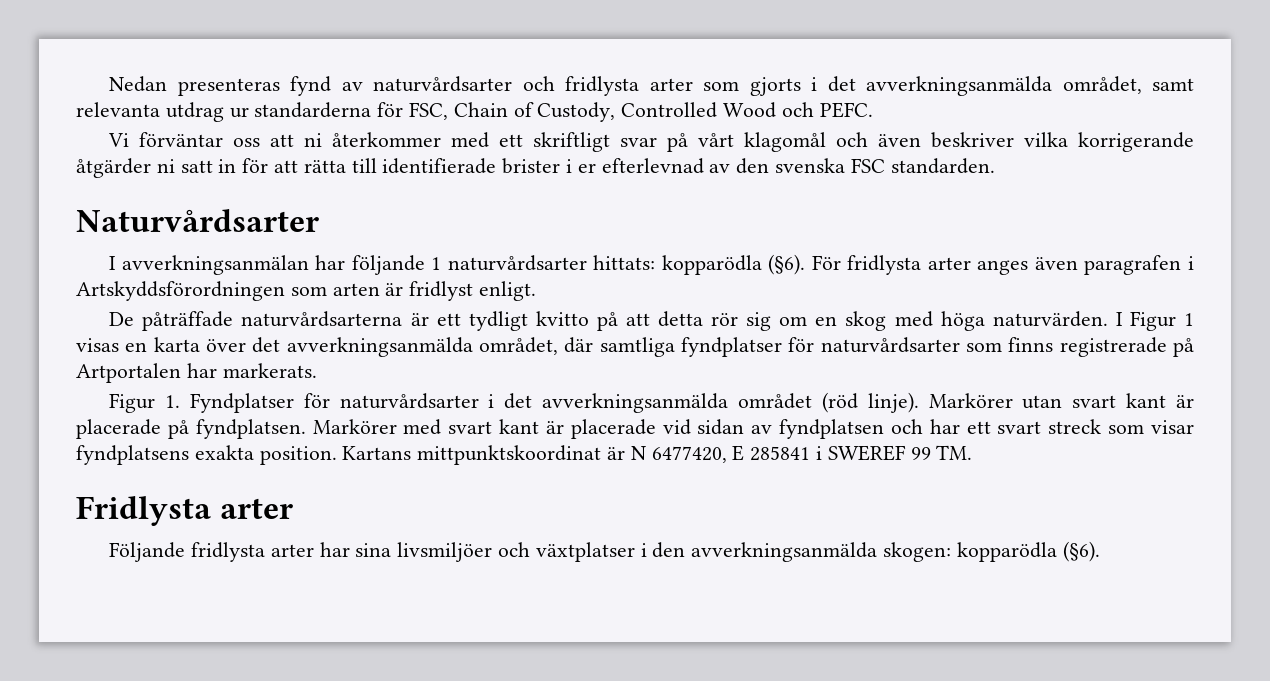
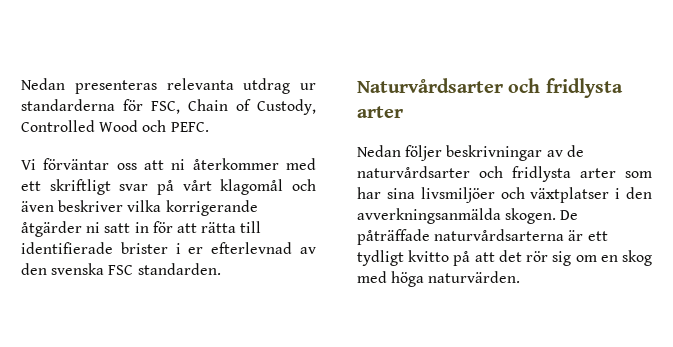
- Nedan presenteras fynd av naturvårdsarter och fridlysta arter som gjorts i det avverkningsanmälda området, samt relevanta utdrag ur standarderna för FSC, Chain of Custody, Controlled Wood och PEFC.
+ Nedan presenteras relevanta utdrag ur standarderna för FSC, Chain of Custody, Controlled Wood och PEFC.
- Naturvårdsarter
- I avverkningsanmälan har följande 1 naturvårdsarter hittats: kopparödla (§6). För fridlysta arter anges även paragrafen i Artskyddsförordningen som arten är fridlyst enligt.
- De påträffade naturvårdsarterna är ett tydligt kvitto på att detta rör sig om en skog med höga naturvärden. I Figur 1 visas en karta över det avverkningsanmälda området, där samtliga fyndplatser för naturvårdsarter som finns registrerade på Artportalen har markerats.
- Figur 1. Fyndplatser för naturvårdsarter i det avverkningsanmälda området (röd linje). Markörer utan svart kant är placerade på fyndplatsen. Markörer med svart kant är placerade vid sidan av fyndplatsen och har ett svart streck som visar fyndplatsens exakta position. Kartans mittpunktskoordinat är N 6477420, E 285841 i SWEREF 99 TM.
- Fridlysta arter
- Följande fridlysta arter har sina livsmiljöer och växtplatser i den avverkningsanmälda skogen: kopparödla (§6).
+ Naturvårdsarter och fridlysta arter
+ Nedan följer beskrivningar av de naturvårdsarter och fridlysta arter som har sina livsmiljöer och växtplatser i den avverkningsanmälda skogen. De påträffade naturvårdsarterna är ett tydligt kvitto på att det rör sig om en skog med höga naturvärden.

